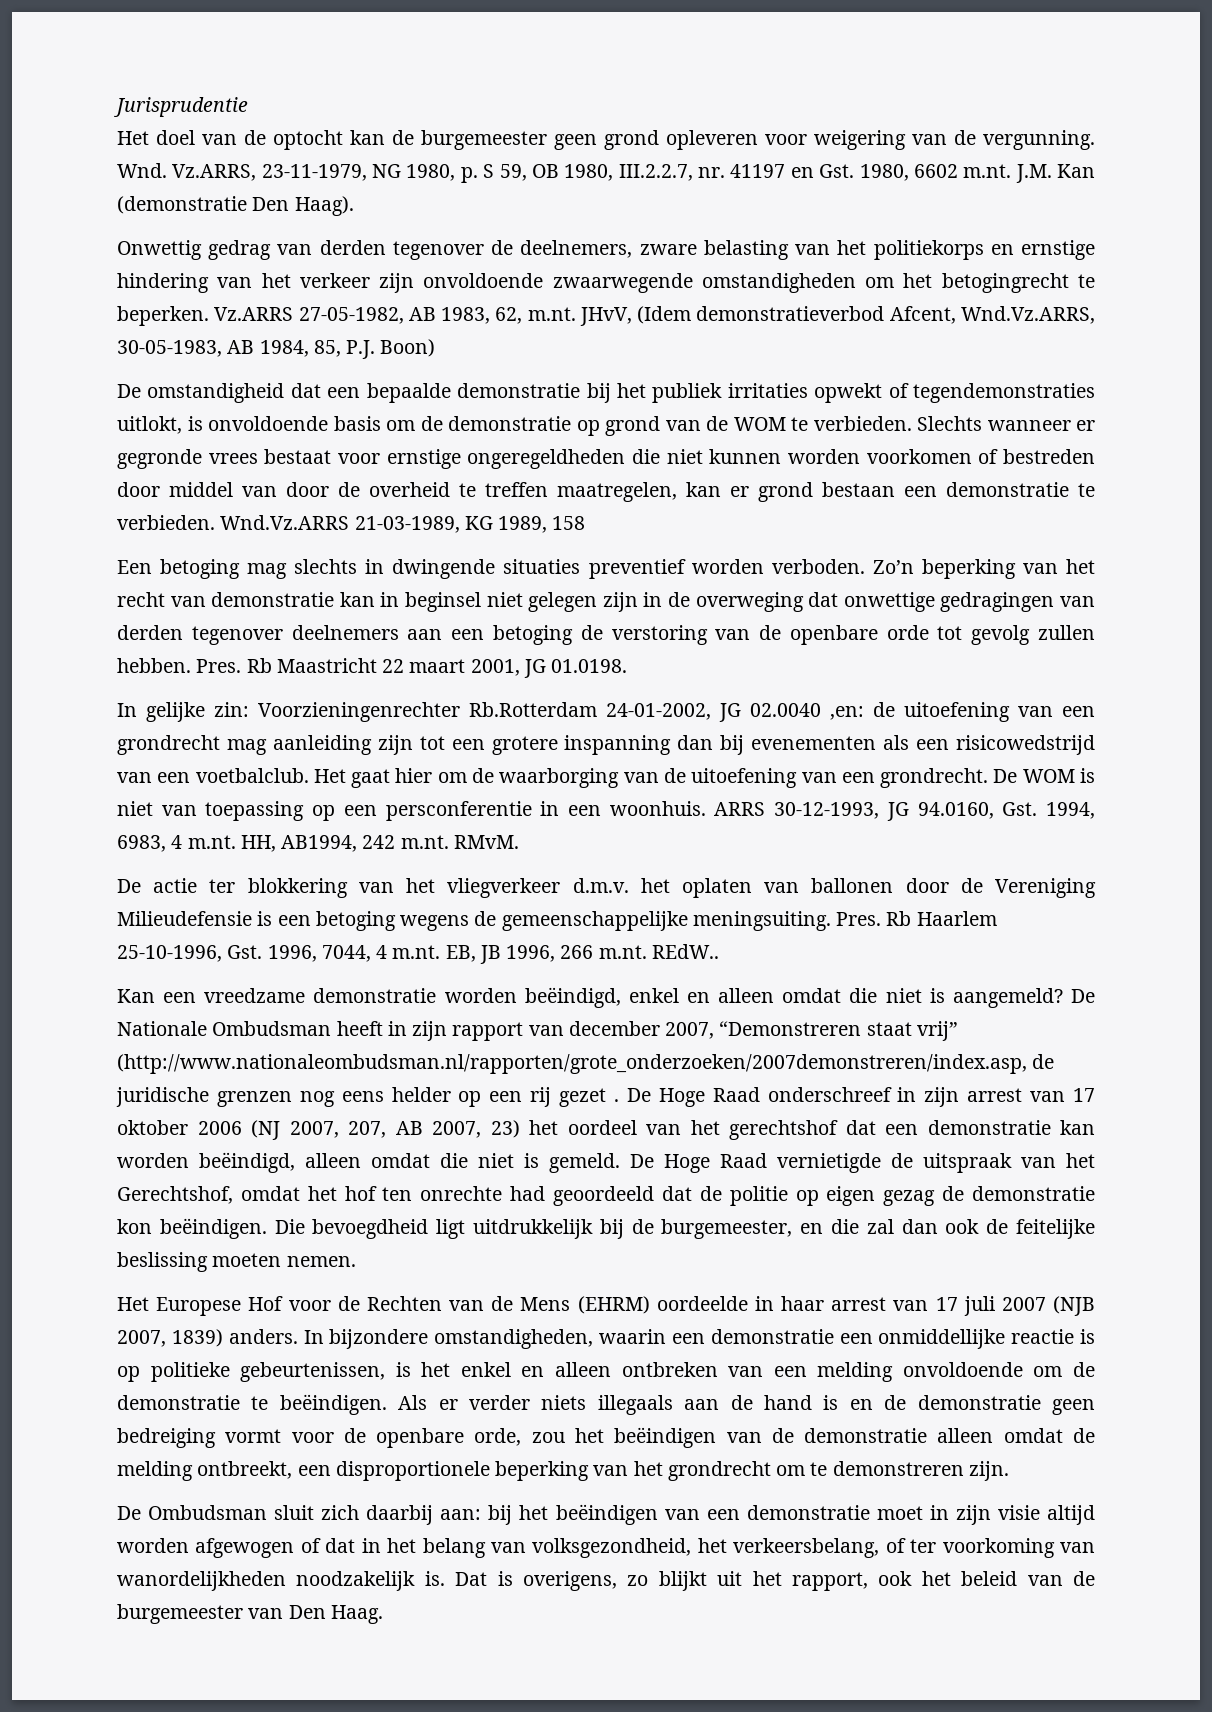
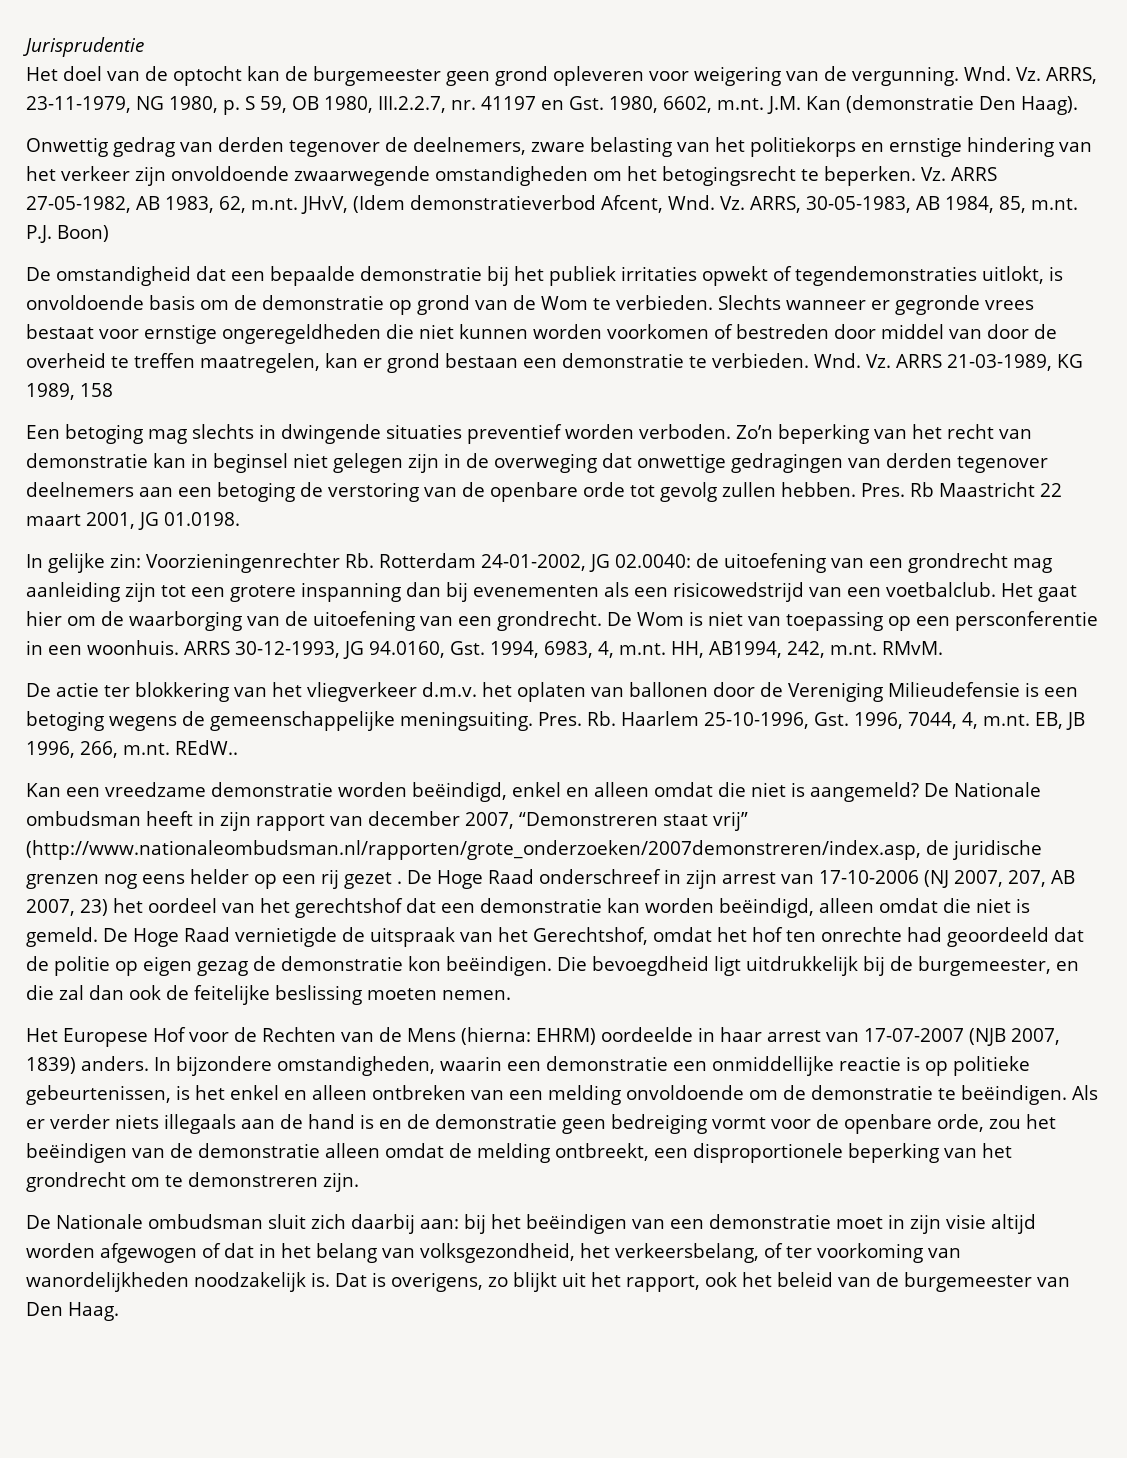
- Wnd. Vz.ARRS, 23-11-1979, NG 1980, p. S 59, OB 1980, III.2.2.7, nr. 41197 en Gst. 1980, 6602 m.nt. J.M. Kan (demonstratie Den Haag).
+ Wnd. Vz. ARRS, 23-11-1979, NG 1980, p. S 59, OB 1980, III.2.2.7, nr. 41197 en Gst. 1980, 6602, m.nt. J.M. Kan (demonstratie Den Haag).
- Onwettig gedrag van derden tegenover de deelnemers, zware belasting van het politiekorps en ernstige hindering van het verkeer zijn onvoldoende zwaarwegende omstandigheden om het betogingrecht te beperken.
+ Onwettig gedrag van derden tegenover de deelnemers, zware belasting van het politiekorps en ernstige hindering van het verkeer zijn onvoldoende zwaarwegende omstandigheden om het betogingsrecht te beperken.
- Vz.ARRS 27-05-1982, AB 1983, 62, m.nt. JHvV, (Idem demonstratieverbod Afcent, Wnd.Vz.ARRS, 30-05-1983, AB 1984, 85, P.J. Boon)
+ Vz. ARRS 27-05-1982, AB 1983, 62, m.nt. JHvV, (Idem demonstratieverbod Afcent, Wnd. Vz. ARRS, 30-05-1983, AB 1984, 85, m.nt. P.J. Boon)
- De omstandigheid dat een bepaalde demonstratie bij het publiek irritaties opwekt of tegendemonstraties uitlokt, is onvoldoende basis om de demonstratie op grond van de WOM te verbieden.
+ De omstandigheid dat een bepaalde demonstratie bij het publiek irritaties opwekt of tegendemonstraties uitlokt, is onvoldoende basis om de demonstratie op grond van de Wom te verbieden.
- Wnd.Vz.ARRS 21-03-1989, KG 1989, 158
+ Wnd. Vz. ARRS 21-03-1989, KG 1989, 158
- In gelijke zin: Voorzieningenrechter Rb.Rotterdam 24-01-2002, JG 02.0040 ,en: de uitoefening van een grondrecht mag aanleiding zijn tot een grotere inspanning dan bij evenementen als een risicowedstrijd van een voetbalclub.
+ In gelijke zin: Voorzieningenrechter Rb. Rotterdam 24-01-2002, JG 02.0040: de uitoefening van een grondrecht mag aanleiding zijn tot een grotere inspanning dan bij evenementen als een risicowedstrijd van een voetbalclub.
- De WOM is niet van toepassing op een persconferentie in een woonhuis.
+ De Wom is niet van toepassing op een persconferentie in een woonhuis.
- ARRS 30-12-1993, JG 94.0160, Gst. 1994, 6983, 4 m.nt. HH, AB1994, 242 m.nt. RMvM.
+ ARRS 30-12-1993, JG 94.0160, Gst. 1994, 6983, 4, m.nt. HH, AB1994, 242, m.nt. RMvM.
- Rb Haarlem 25-10-1996, Gst. 1996, 7044, 4 m.nt. EB, JB 1996, 266 m.nt. REdW..
+ Rb. Haarlem 25-10-1996, Gst. 1996, 7044, 4, m.nt. EB, JB 1996, 266, m.nt. REdW..
- De Nationale Ombudsman heeft in zijn rapport van december 2007, “Demonstreren staat vrij” (http://www.nationaleombudsman.nl/rapporten/grote_onderzoeken/2007demonstreren/index.asp, de juridische grenzen nog eens helder op een rij gezet .
+ De Nationale ombudsman heeft in zijn rapport van december 2007, “Demonstreren staat vrij” (http://www.nationaleombudsman.nl/rapporten/grote_onderzoeken/2007demonstreren/index.asp, de juridische grenzen nog eens helder op een rij gezet .
- De Hoge Raad onderschreef in zijn arrest van 17 oktober 2006 (NJ 2007, 207, AB 2007, 23) het oordeel van het gerechtshof dat een demonstratie kan worden beëindigd, alleen omdat die niet is gemeld.
+ De Hoge Raad onderschreef in zijn arrest van 17-10-2006 (NJ 2007, 207, AB 2007, 23) het oordeel van het gerechtshof dat een demonstratie kan worden beëindigd, alleen omdat die niet is gemeld.
- Het Europese Hof voor de Rechten van de Mens (EHRM) oordeelde in haar arrest van 17 juli 2007 (NJB 2007, 1839) anders.
+ Het Europese Hof voor de Rechten van de Mens (hierna: EHRM) oordeelde in haar arrest van 17-07-2007 (NJB 2007, 1839) anders.
- De Ombudsman sluit zich daarbij aan: bij het beëindigen van een demonstratie moet in zijn visie altijd worden afgewogen of dat in het belang van volksgezondheid, het verkeersbelang, of ter voorkoming van wanordelijkheden noodzakelijk is.
+ De Nationale ombudsman sluit zich daarbij aan: bij het beëindigen van een demonstratie moet in zijn visie altijd worden afgewogen of dat in het belang van volksgezondheid, het verkeersbelang, of ter voorkoming van wanordelijkheden noodzakelijk is.

